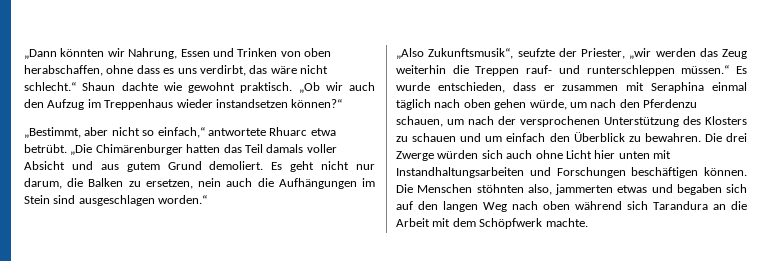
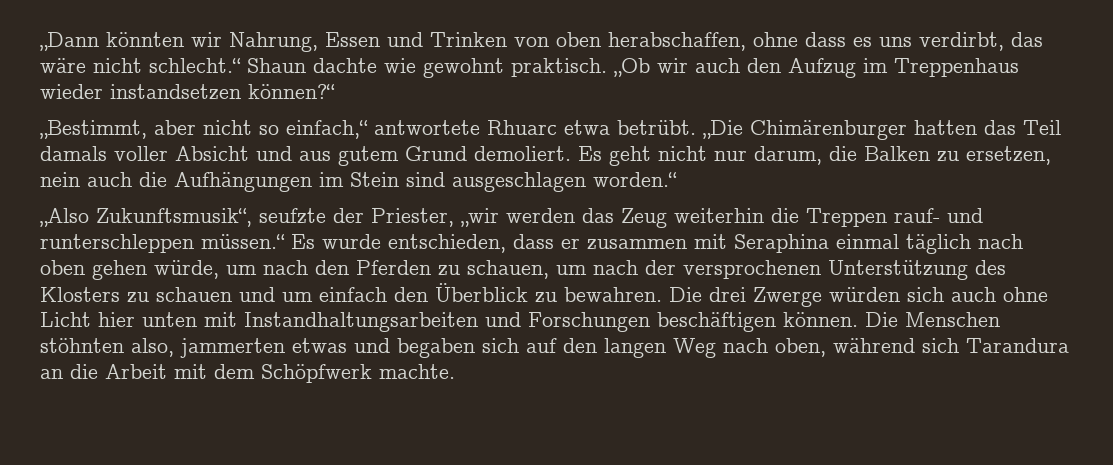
- „Also Zukunftsmusik“, seufzte der Priester, „wir werden das Zeug weiterhin die Treppen rauf- und runterschleppen müssen.“ Es wurde entschieden, dass er zusammen mit Seraphina einmal täglich nach oben gehen würde, um nach den Pferdenzu schauen, um nach der versprochenen Unterstützung des Klosters zu schauen und um einfach den Überblick zu bewahren.
+ „Also Zukunftsmusik“, seufzte der Priester, „wir werden das Zeug weiterhin die Treppen rauf- und runterschleppen müssen.“ Es wurde entschieden, dass er zusammen mit Seraphina einmal täglich nach oben gehen würde, um nach den Pferden zu schauen, um nach der versprochenen Unterstützung des Klosters zu schauen und um einfach den Überblick zu bewahren.
- Die Menschen stöhnten also, jammerten etwas und begaben sich auf den langen Weg nach oben während sich Tarandura an die Arbeit mit dem Schöpfwerk machte.
+ Die Menschen stöhnten also, jammerten etwas und begaben sich auf den langen Weg nach oben, während sich Tarandura an die Arbeit mit dem Schöpfwerk machte.

